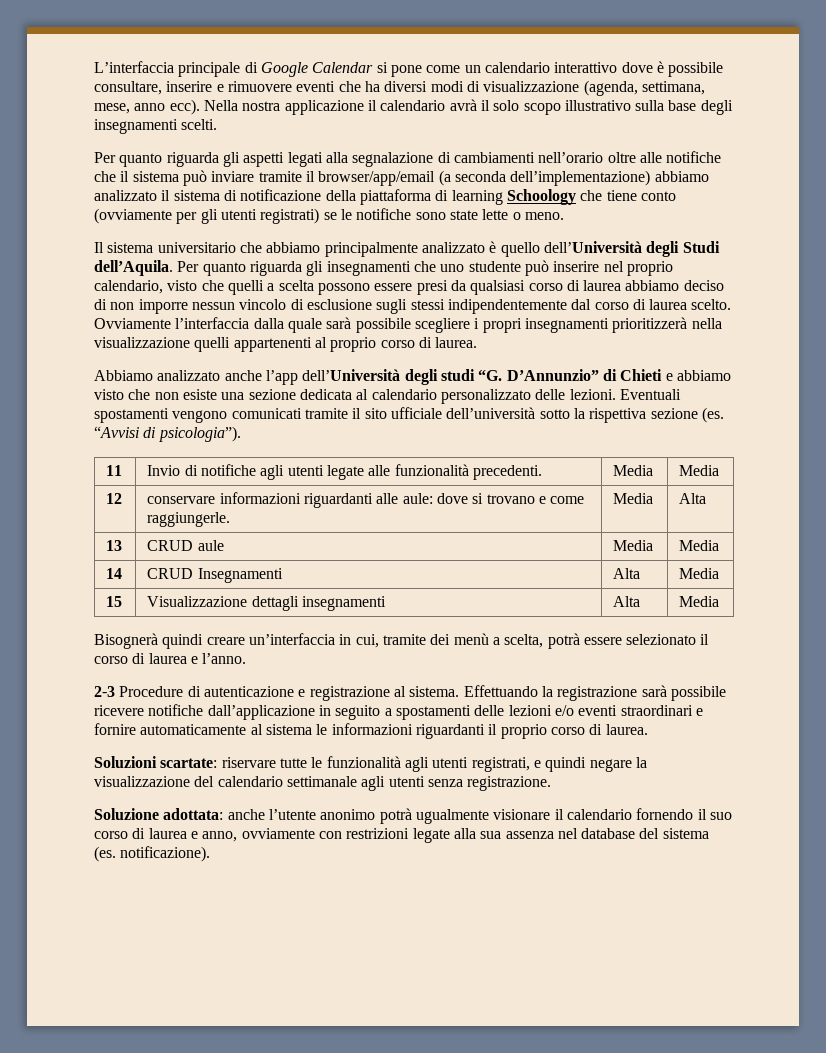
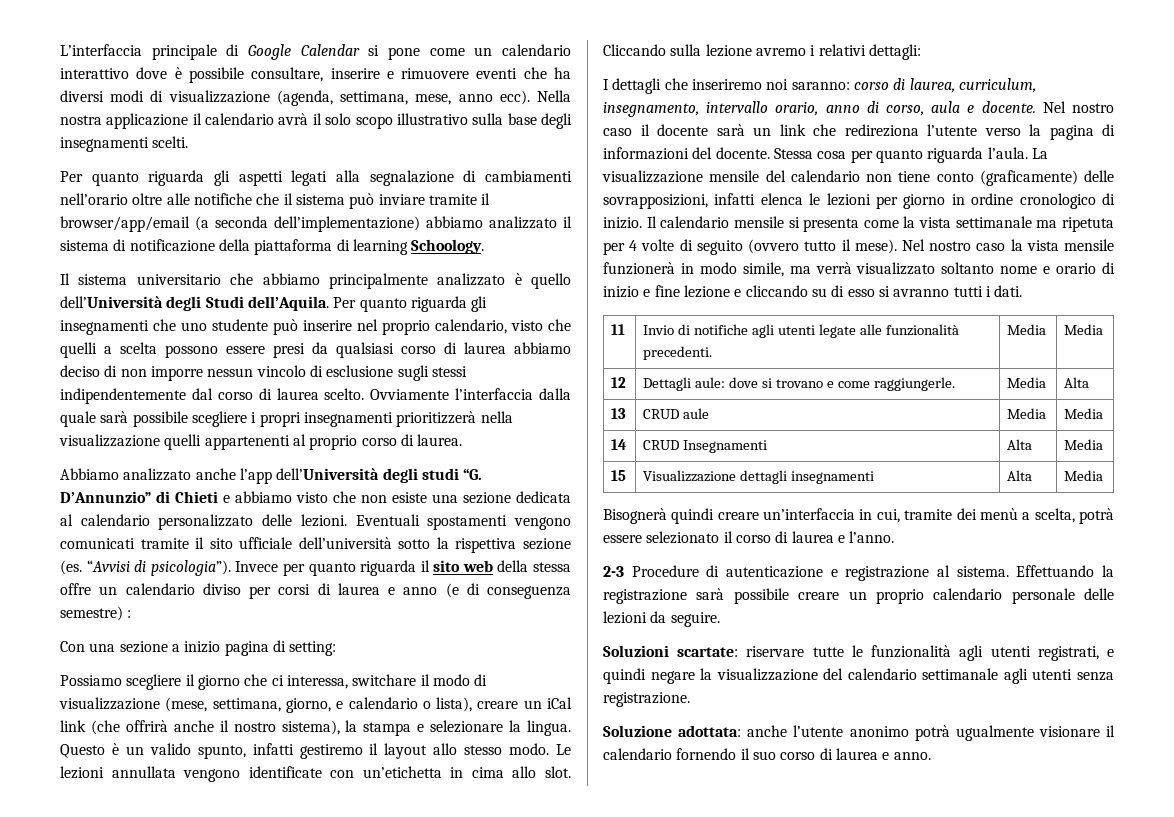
- Per quanto riguarda gli aspetti legati alla segnalazione di cambiamenti nell’orario oltre alle notifiche che il sistema può inviare tramite il browser/app/email (a seconda dell’implementazione) abbiamo analizzato il sistema di notificazione della piattaforma di learning Schoology che tiene conto (ovviamente per gli utenti registrati) se le notifiche sono state lette o meno.
+ Per quanto riguarda gli aspetti legati alla segnalazione di cambiamenti nell’orario oltre alle notifiche che il sistema può inviare tramite il browser/app/email (a seconda dell’implementazione) abbiamo analizzato il sistema di notificazione della piattaforma di learning Schoology.
+ Invece per quanto riguarda il sito web della stessa offre un calendario diviso per corsi di laurea e anno (e di conseguenza semestre) :
+ Con una sezione a inizio pagina di setting:
+ Possiamo scegliere il giorno che ci interessa, switchare il modo di visualizzazione (mese, settimana, giorno, e calendario o lista), creare un iCal link (che offrirà anche il nostro sistema), la stampa e selezionare la lingua. Questo è un valido spunto, infatti gestiremo il layout allo stesso modo. Le lezioni annullata vengono identificate con un’etichetta in cima allo slot. Cliccando sulla lezione avremo i relativi dettagli:
+ I dettagli che inseriremo noi saranno: corso di laurea, curriculum, insegnamento, intervallo orario, anno di corso, aula e docente. Nel nostro caso il docente sarà un link che redireziona l’utente verso la pagina di informazioni del docente. Stessa cosa per quanto riguarda l’aula. La visualizzazione mensile del calendario non tiene conto (graficamente) delle sovrapposizioni, infatti elenca le lezioni per giorno in ordine cronologico di inizio. Il calendario mensile si presenta come la vista settimanale ma ripetuta per 4 volte di seguito (ovvero tutto il mese). Nel nostro caso la vista mensile funzionerà in modo simile, ma verrà visualizzato soltanto nome e orario di inizio e fine lezione e cliccando su di esso si avranno tutti i dati.
- 12 | conservare informazioni riguardanti alle aule: dove si trovano e come raggiungerle. | Media | Alta
+ 12 | Dettagli aule: dove si trovano e come raggiungerle. | Media | Alta
- Effettuando la registrazione sarà possibile ricevere notifiche dall’applicazione in seguito a spostamenti delle lezioni e/o eventi straordinari e fornire automaticamente al sistema le informazioni riguardanti il proprio corso di laurea.
+ Effettuando la registrazione sarà possibile creare un proprio calendario personale delle lezioni da seguire.
- Soluzione adottata: anche l’utente anonimo potrà ugualmente visionare il calendario fornendo il suo corso di laurea e anno, ovviamente con restrizioni legate alla sua assenza nel database del sistema (es. notificazione).
+ Soluzione adottata: anche l’utente anonimo potrà ugualmente visionare il calendario fornendo il suo corso di laurea e anno.

